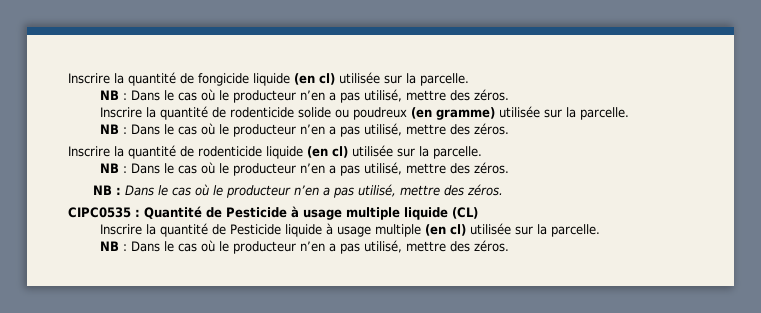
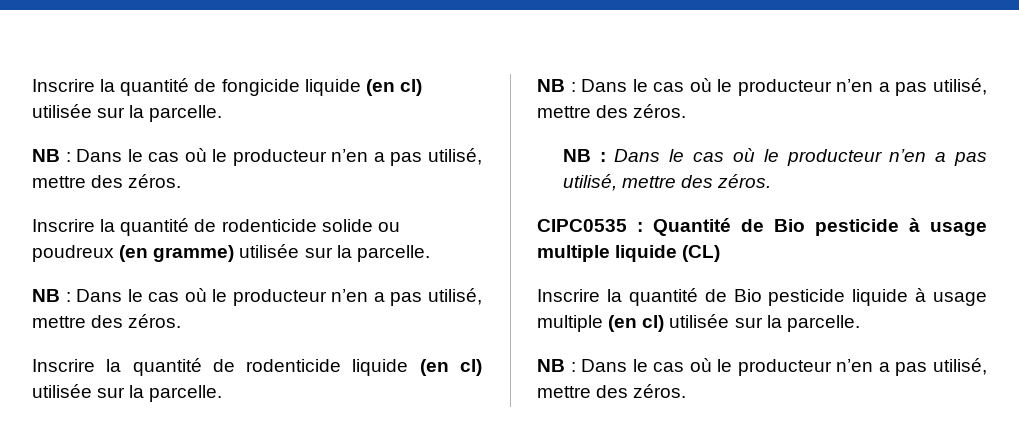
- CIPC0535 : Quantité de Pesticide à usage multiple liquide (CL)
+ CIPC0535 : Quantité de Bio pesticide à usage multiple liquide (CL)
- Inscrire la quantité de Pesticide liquide à usage multiple (en cl) utilisée sur la parcelle.
+ Inscrire la quantité de Bio pesticide liquide à usage multiple (en cl) utilisée sur la parcelle.

